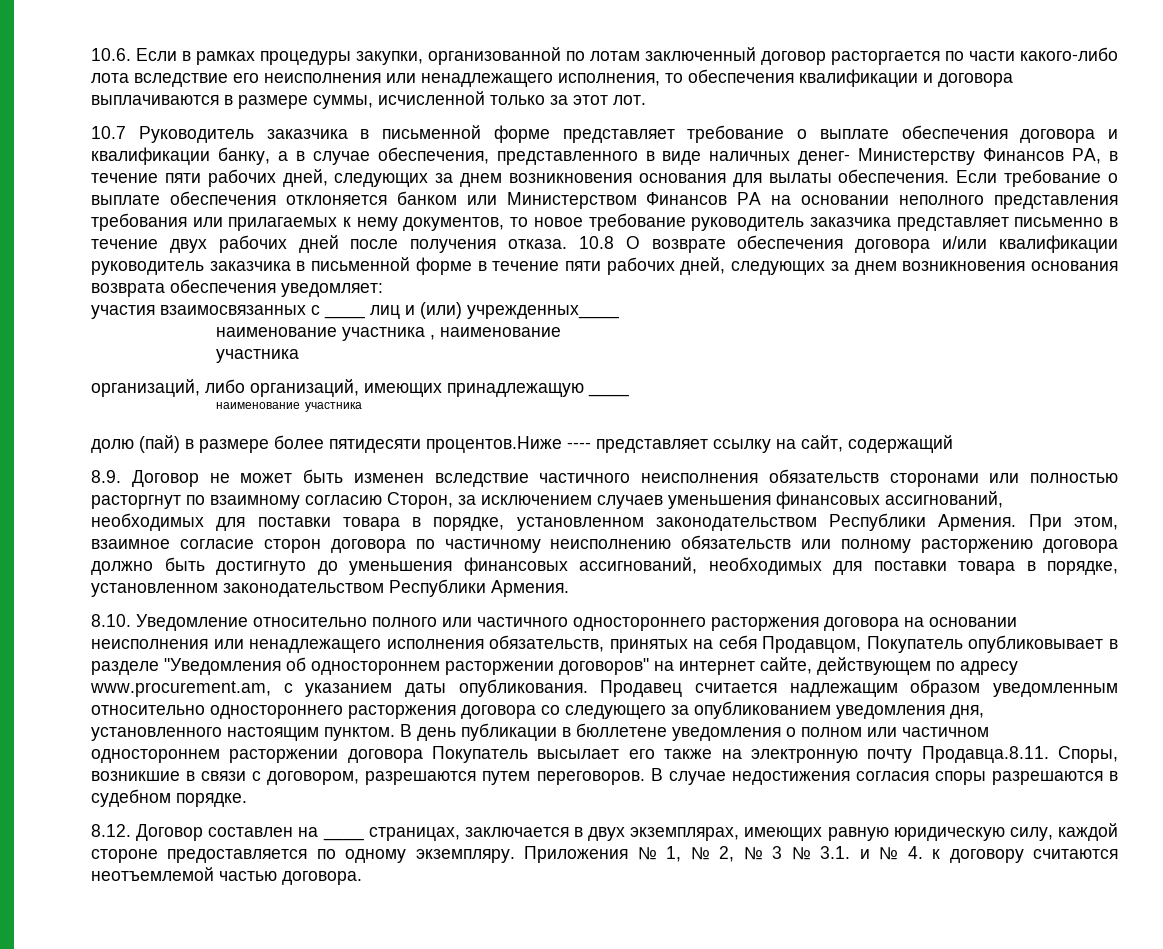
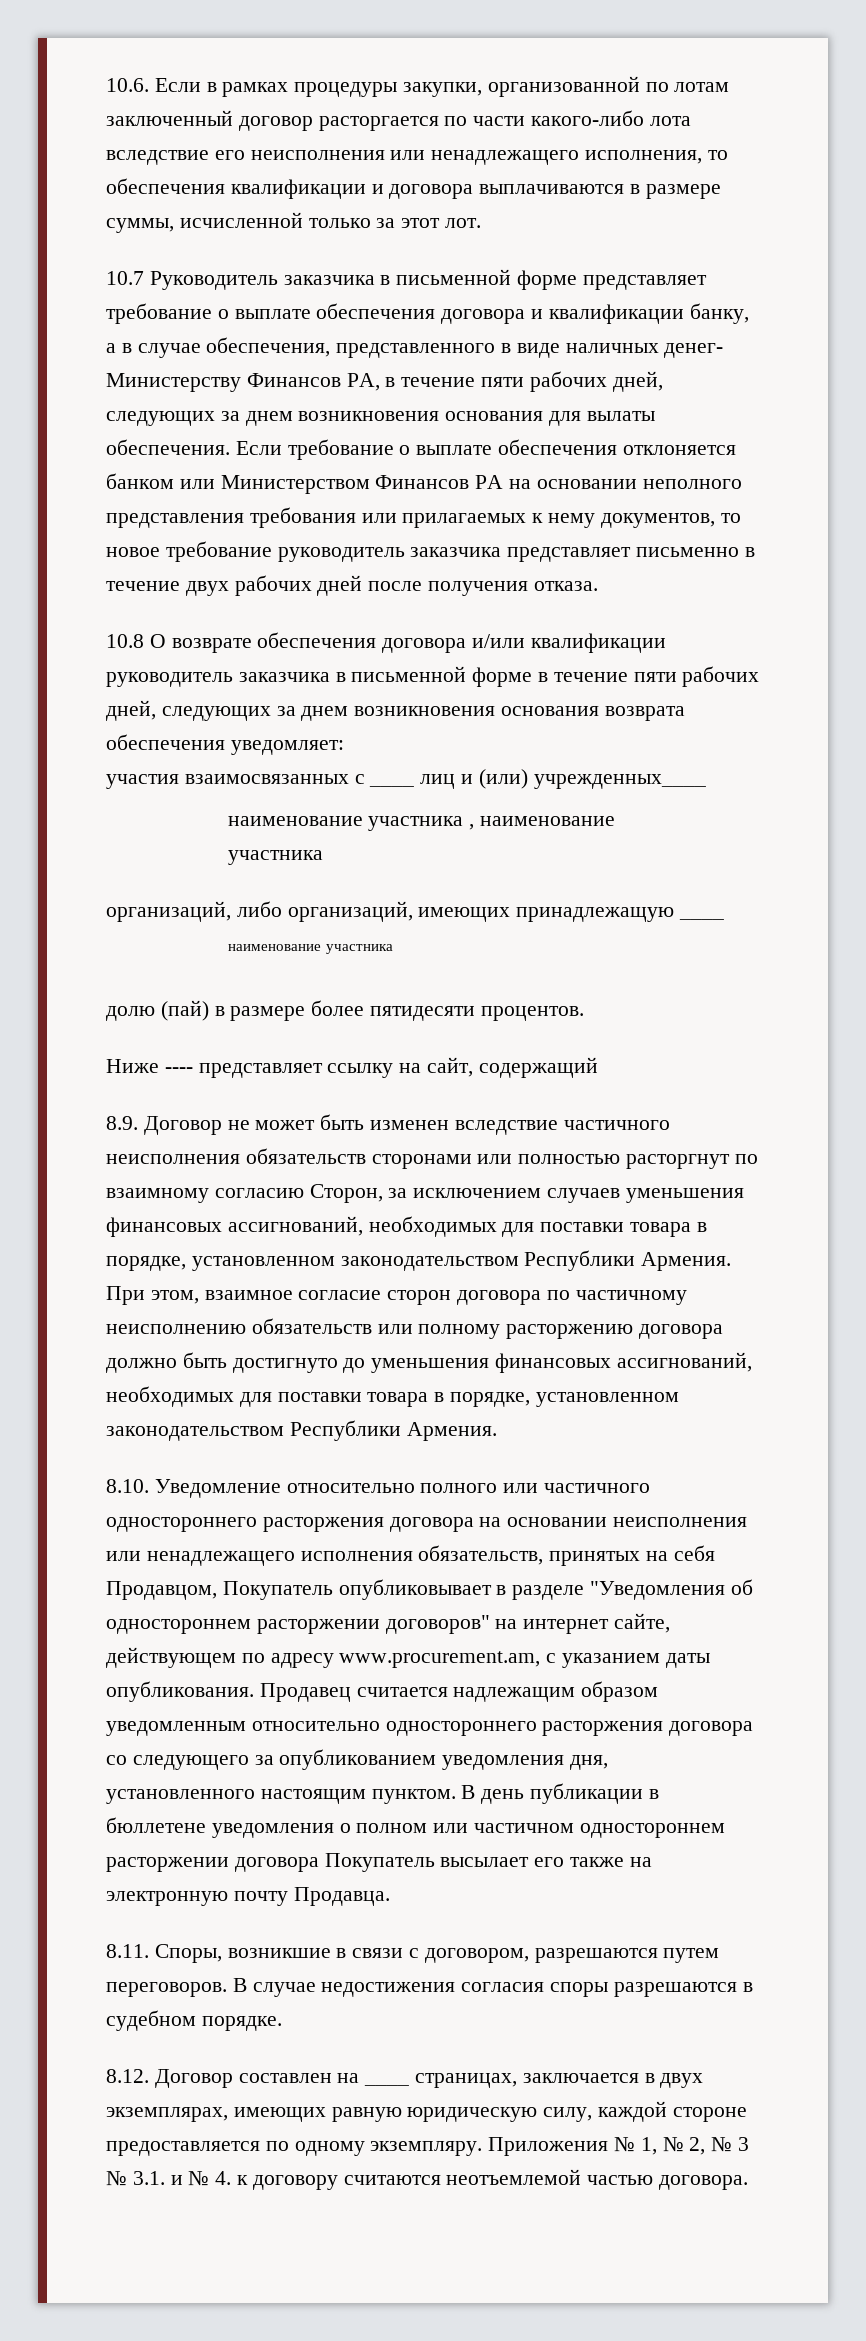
- Если требование о выплате обеспечения отклоняется банком или Министерством Финансов РА на основании неполного представления требования или прилагаемых к нему документов, то новое требование руководитель заказчика представляет письменно в течение двух рабочих дней после получения отказа. 10.8 О возврате обеспечения договора и/или квалификации руководитель заказчика в письменной форме в течение пяти рабочих дней, следующих за днем возникновения основания возврата обеспечения уведомляет:
+ Если требование о выплате обеспечения отклоняется банком или Министерством Финансов РА на основании неполного представления требования или прилагаемых к нему документов, то новое требование руководитель заказчика представляет письменно в течение двух рабочих дней после получения отказа.
+ 10.8 О возврате обеспечения договора и/или квалификации руководитель заказчика в письменной форме в течение пяти рабочих дней, следующих за днем возникновения основания возврата обеспечения уведомляет:
- долю (пай) в размере более пятидесяти процентов.Ниже ---- представляет ссылку на сайт, содержащий
+ долю (пай) в размере более пятидесяти процентов.
+ Ниже ---- представляет ссылку на сайт, содержащий
- В день публикации в бюллетене уведомления о полном или частичном одностороннем расторжении договора Покупатель высылает его также на электронную почту Продавца.8.11. Споры, возникшие в связи с договором, разрешаются путем переговоров.
+ В день публикации в бюллетене уведомления о полном или частичном одностороннем расторжении договора Покупатель высылает его также на электронную почту Продавца.
+ 8.11. Споры, возникшие в связи с договором, разрешаются путем переговоров.

